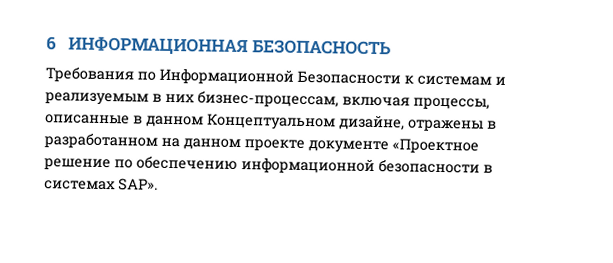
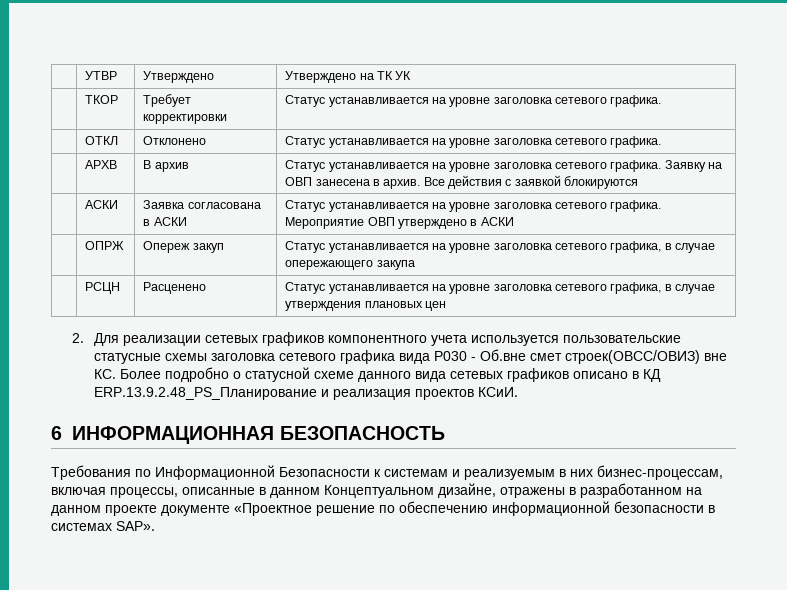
+ | УТВР | Утверждено | Утверждено на ТК УК
+ | ТКОР | Требует корректировки | Статус устанавливается на уровне заголовка сетевого графика.
+ | ОТКЛ | Отклонено | Статус устанавливается на уровне заголовка сетевого графика.
+ | АРХВ | В архив | Статус устанавливается на уровне заголовка сетевого графика. Заявку на ОВП занесена в архив. Все действия с заявкой блокируются
+ | АСКИ | Заявка согласована в АСКИ | Статус устанавливается на уровне заголовка сетевого графика. Мероприятие ОВП утверждено в АСКИ
+ | ОПРЖ | Опереж закуп | Статус устанавливается на уровне заголовка сетевого графика, в случае опережающего закупа
+ | РСЦН | Расценено | Статус устанавливается на уровне заголовка сетевого графика, в случае утверждения плановых цен
+ 2. Для реализации сетевых графиков компонентного учета используется пользовательские статусные схемы заголовка сетевого графика вида P030 - Об.вне смет строек(ОВСС/ОВИЗ) вне КС. Более подробно о статусной схеме данного вида сетевых графиков описано в КД ERP.13.9.2.48_PS_Планирование и реализация проектов КСиИ.

